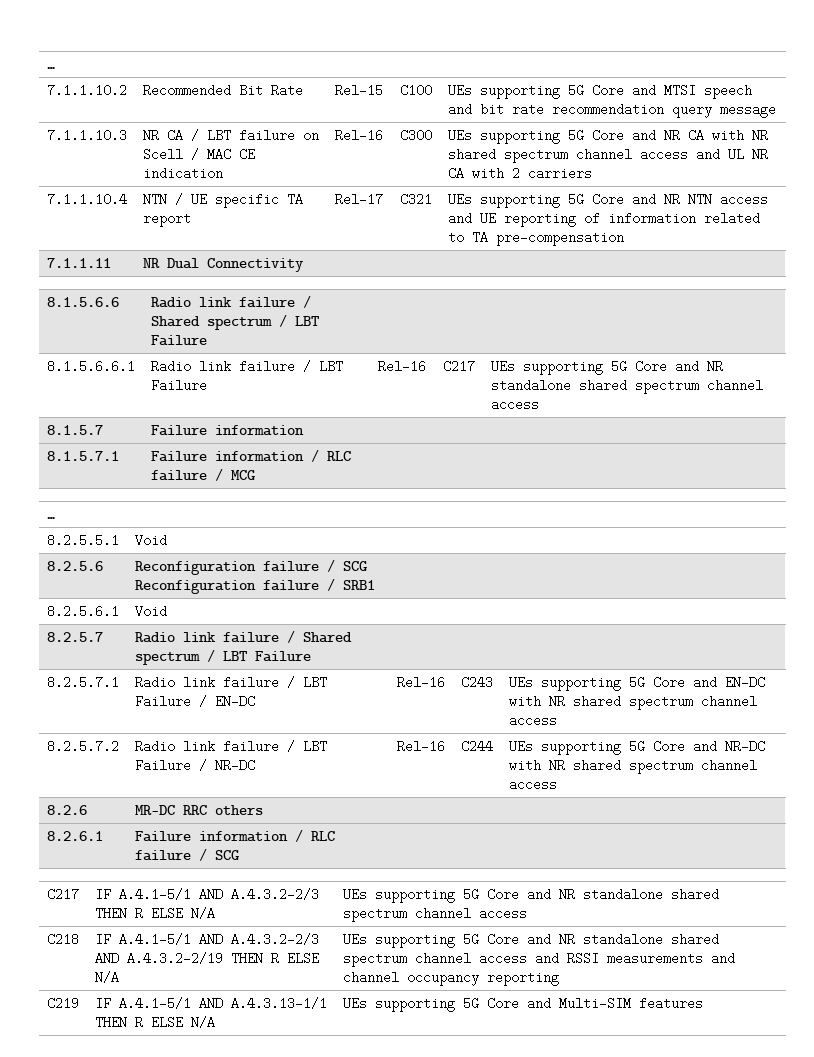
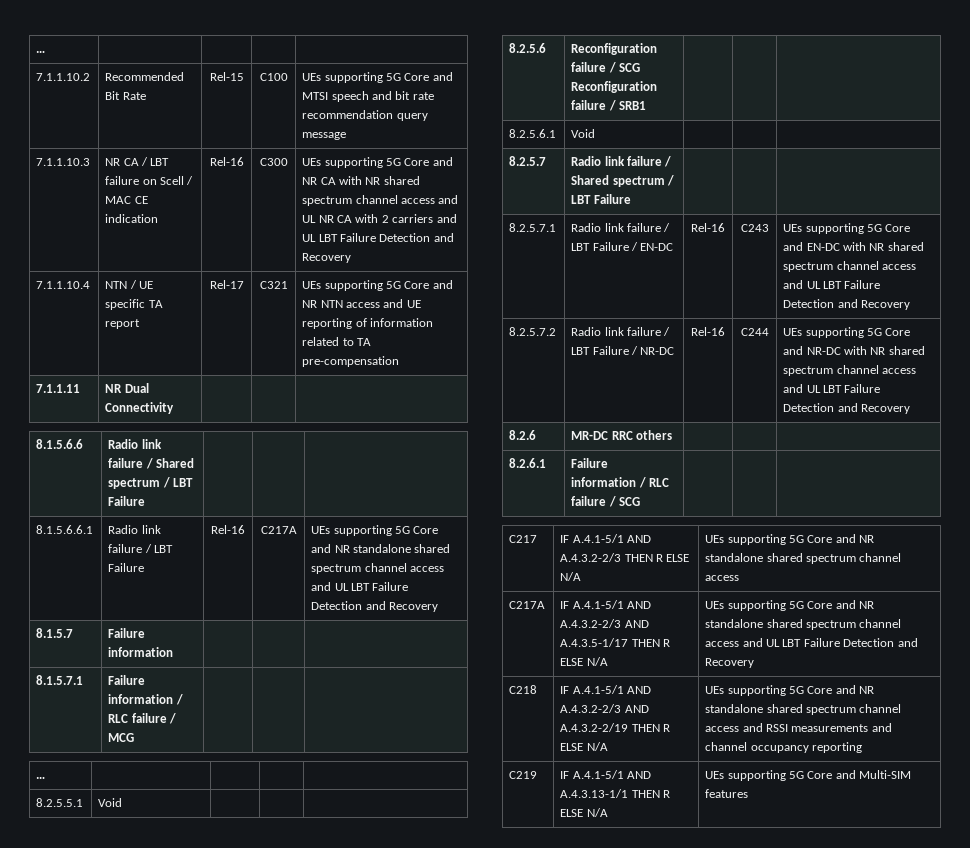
- UEs supporting 5G Core and NR CA with NR shared spectrum channel access and UL NR CA with 2 carriers
+ UEs supporting 5G Core and NR CA with NR shared spectrum channel access and UL NR CA with 2 carriers and UL LBT Failure Detection and Recovery
- 8.1.5.6.6.1 | Radio link failure / LBT Failure | Rel-16 | C217 | UEs supporting 5G Core and NR standalone shared spectrum channel access
+ 8.1.5.6.6.1 | Radio link failure / LBT Failure | Rel-16 | C217A | UEs supporting 5G Core and NR standalone shared spectrum channel access and UL LBT Failure Detection and Recovery
- 8.2.5.7.1 | Radio link failure / LBT Failure / EN-DC | Rel-16 | C243 | UEs supporting 5G Core and EN-DC with NR shared spectrum channel access
+ 8.2.5.7.1 | Radio link failure / LBT Failure / EN-DC | Rel-16 | C243 | UEs supporting 5G Core and EN-DC with NR shared spectrum channel access and UL LBT Failure Detection and Recovery
- 8.2.5.7.2 | Radio link failure / LBT Failure / NR-DC | Rel-16 | C244 | UEs supporting 5G Core and NR-DC with NR shared spectrum channel access
+ 8.2.5.7.2 | Radio link failure / LBT Failure / NR-DC | Rel-16 | C244 | UEs supporting 5G Core and NR-DC with NR shared spectrum channel access and UL LBT Failure Detection and Recovery
+ C217A | IF A.4.1-5/1 AND A.4.3.2-2/3 AND A.4.3.5-1/17 THEN R ELSE N/A | UEs supporting 5G Core and NR standalone shared spectrum channel access and UL LBT Failure Detection and Recovery

